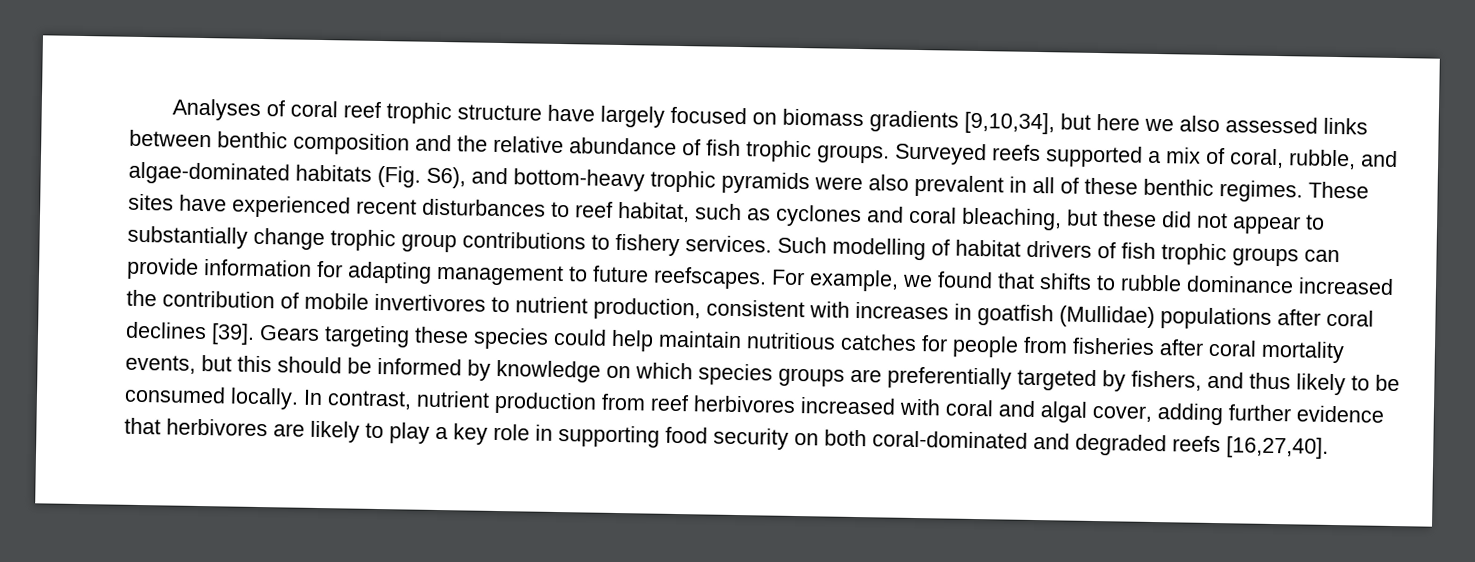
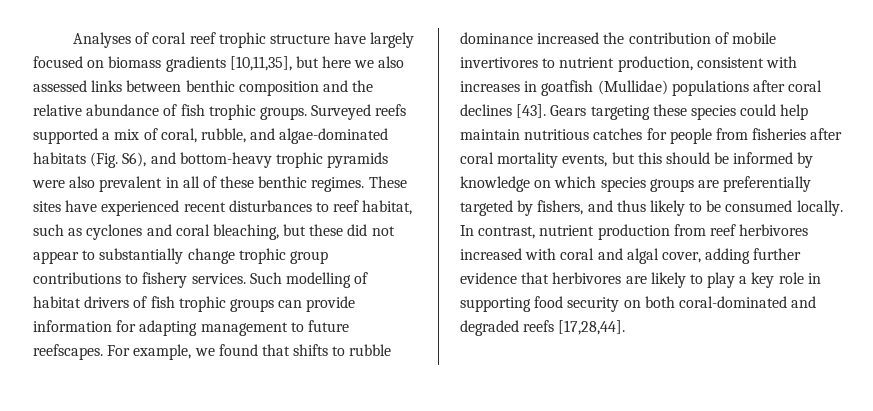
- Analyses of coral reef trophic structure have largely focused on biomass gradients [9,10,34], but here we also assessed links between benthic composition and the relative abundance of fish trophic groups.
+ Analyses of coral reef trophic structure have largely focused on biomass gradients [10,11,35], but here we also assessed links between benthic composition and the relative abundance of fish trophic groups.
- For example, we found that shifts to rubble dominance increased the contribution of mobile invertivores to nutrient production, consistent with increases in goatfish (Mullidae) populations after coral declines [39].
+ For example, we found that shifts to rubble dominance increased the contribution of mobile invertivores to nutrient production, consistent with increases in goatfish (Mullidae) populations after coral declines [43].
- In contrast, nutrient production from reef herbivores increased with coral and algal cover, adding further evidence that herbivores are likely to play a key role in supporting food security on both coral-dominated and degraded reefs [16,27,40].
+ In contrast, nutrient production from reef herbivores increased with coral and algal cover, adding further evidence that herbivores are likely to play a key role in supporting food security on both coral-dominated and degraded reefs [17,28,44].

